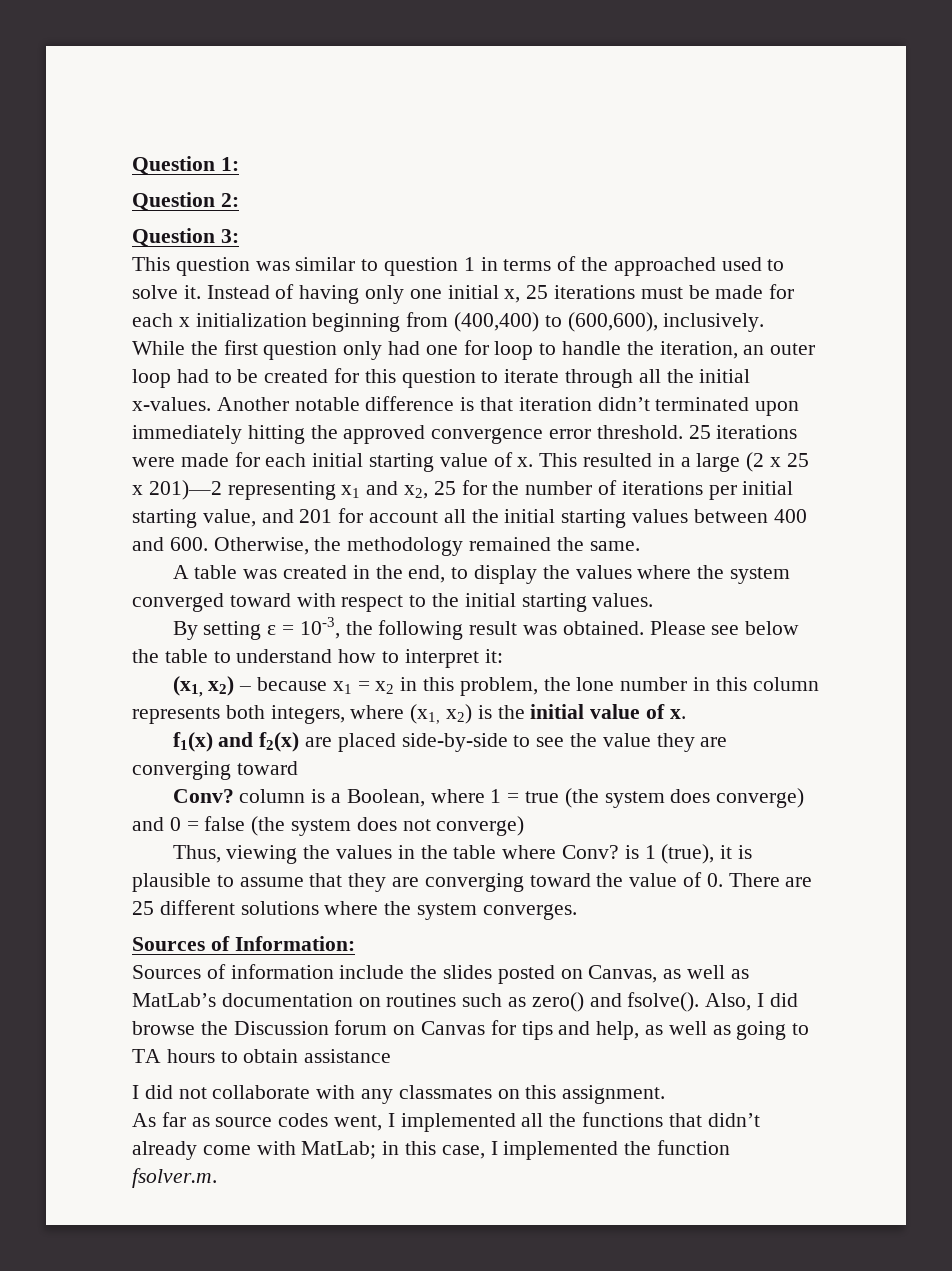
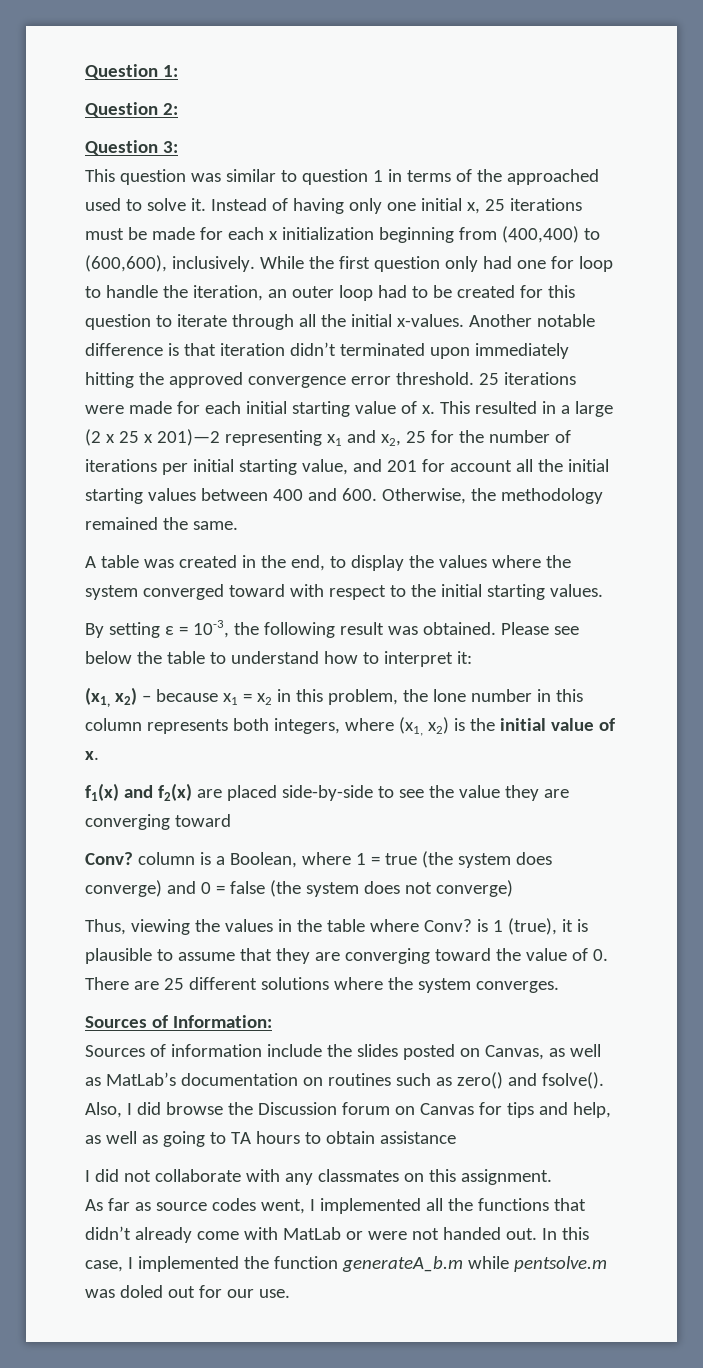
- As far as source codes went, I implemented all the functions that didn’t already come with MatLab; in this case, I implemented the function fsolver.m.
+ As far as source codes went, I implemented all the functions that didn’t already come with MatLab or were not handed out. In this case, I implemented the function generateA_b.m while pentsolve.m was doled out for our use.

